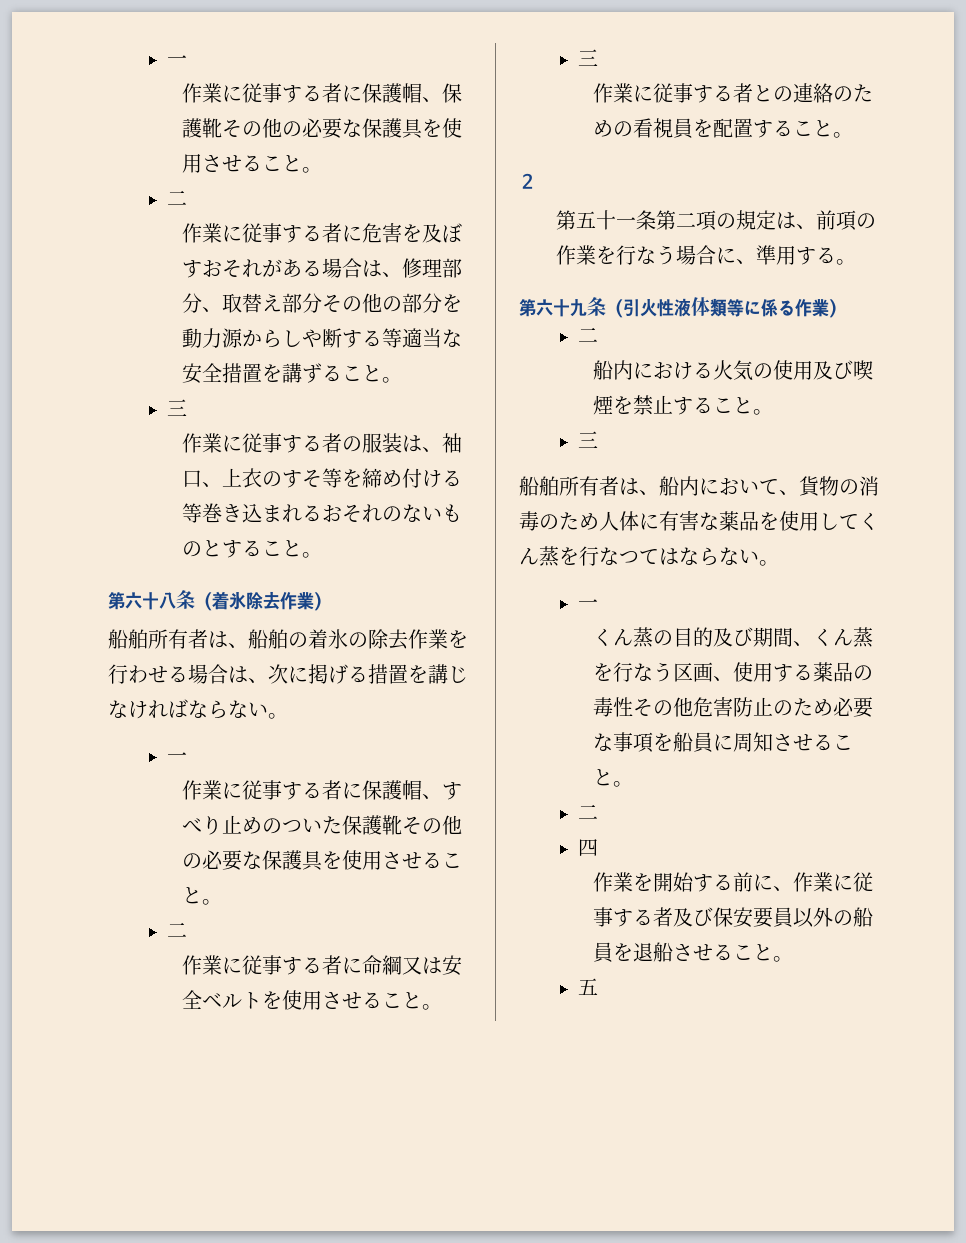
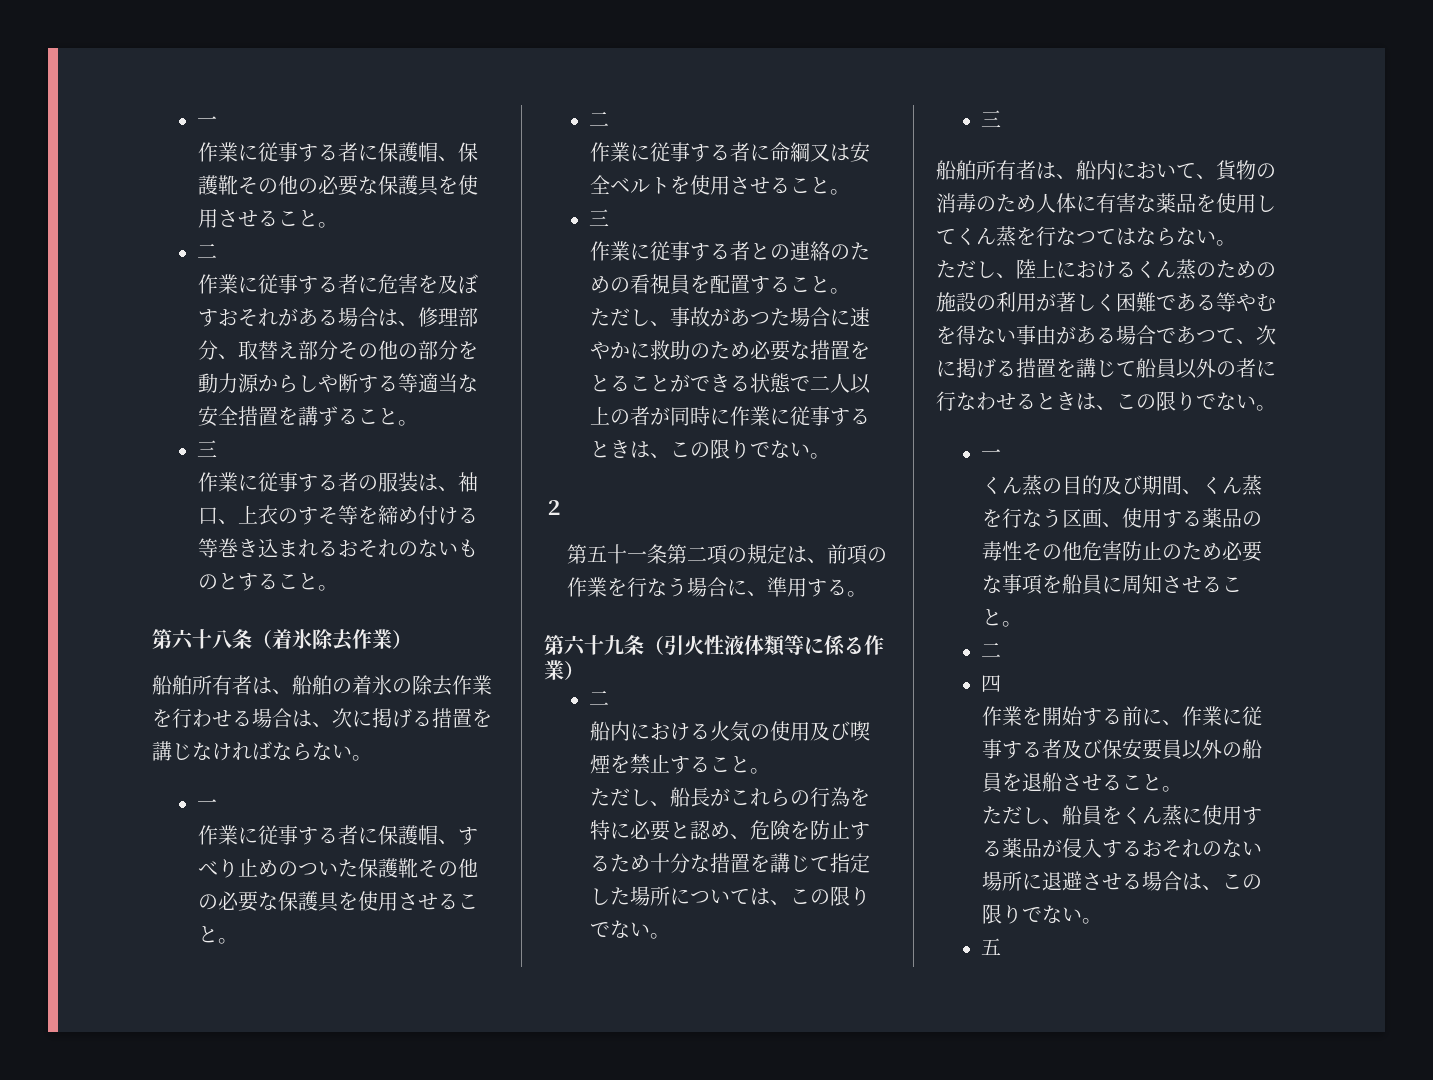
+ ただし、事故があつた場合に速やかに救助のため必要な措置をとることができる状態で二人以上の者が同時に作業に従事するときは、この限りでない。
+ ただし、船長がこれらの行為を特に必要と認め、危険を防止するため十分な措置を講じて指定した場所については、この限りでない。
+ ただし、陸上におけるくん蒸のための施設の利用が著しく困難である等やむを得ない事由がある場合であつて、次に掲げる措置を講じて船員以外の者に行なわせるときは、この限りでない。
+ ただし、船員をくん蒸に使用する薬品が侵入するおそれのない場所に退避させる場合は、この限りでない。

